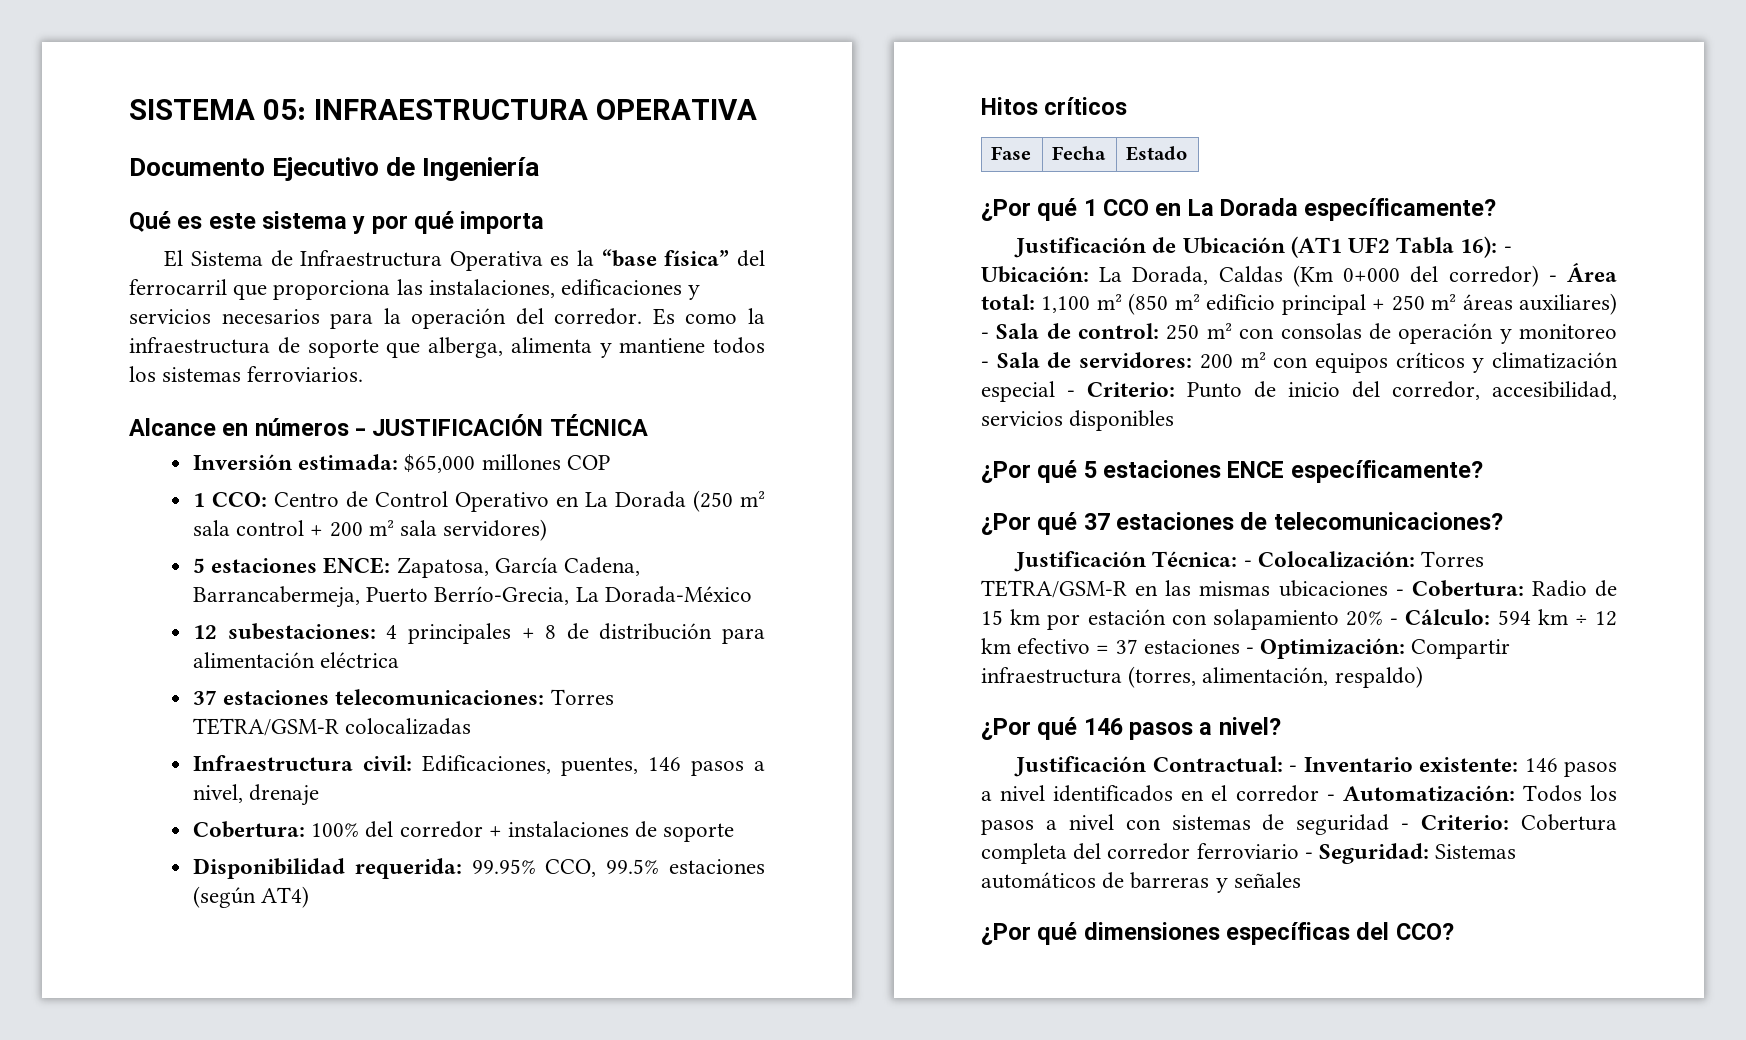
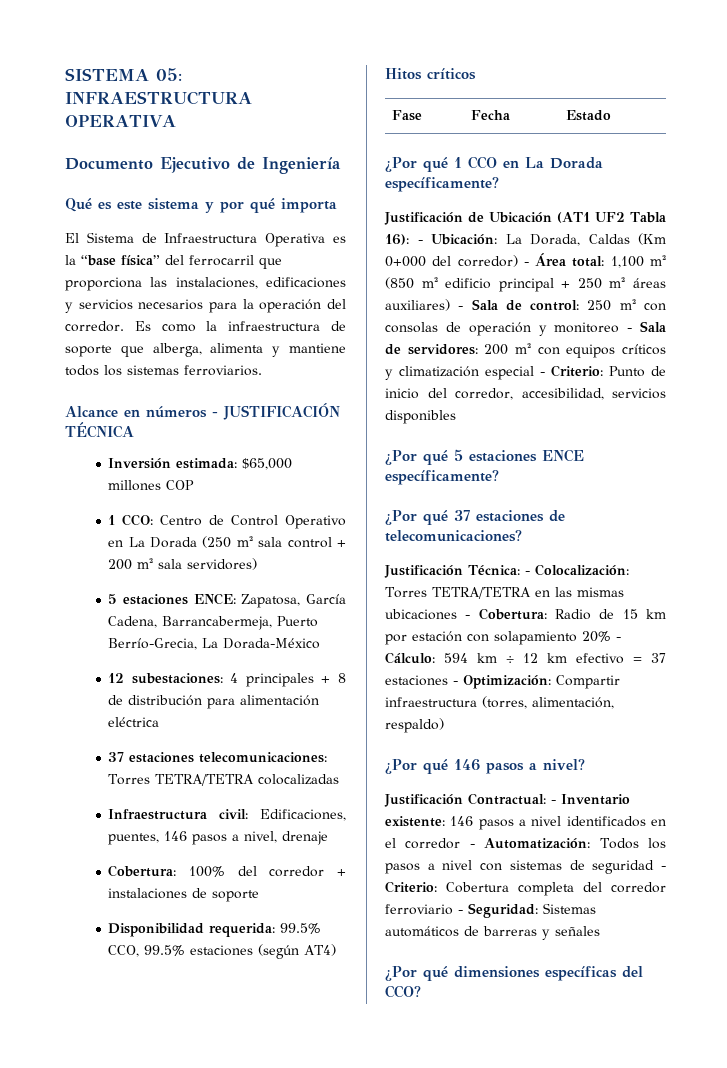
- 37 estaciones telecomunicaciones: Torres TETRA/GSM-R colocalizadas
+ 37 estaciones telecomunicaciones: Torres TETRA/TETRA colocalizadas
- Disponibilidad requerida: 99.95% CCO, 99.5% estaciones (según AT4)
+ Disponibilidad requerida: 99.5% CCO, 99.5% estaciones (según AT4)
- Justificación Técnica: - Colocalización: Torres TETRA/GSM-R en las mismas ubicaciones - Cobertura: Radio de 15 km por estación con solapamiento 20% - Cálculo: 594 km ÷ 12 km efectivo = 37 estaciones - Optimización: Compartir infraestructura (torres, alimentación, respaldo)
+ Justificación Técnica: - Colocalización: Torres TETRA/TETRA en las mismas ubicaciones - Cobertura: Radio de 15 km por estación con solapamiento 20% - Cálculo: 594 km ÷ 12 km efectivo = 37 estaciones - Optimización: Compartir infraestructura (torres, alimentación, respaldo)

